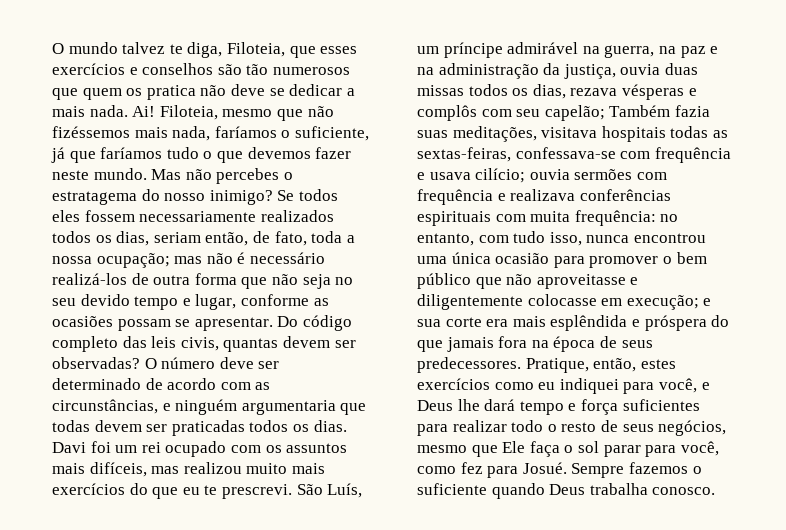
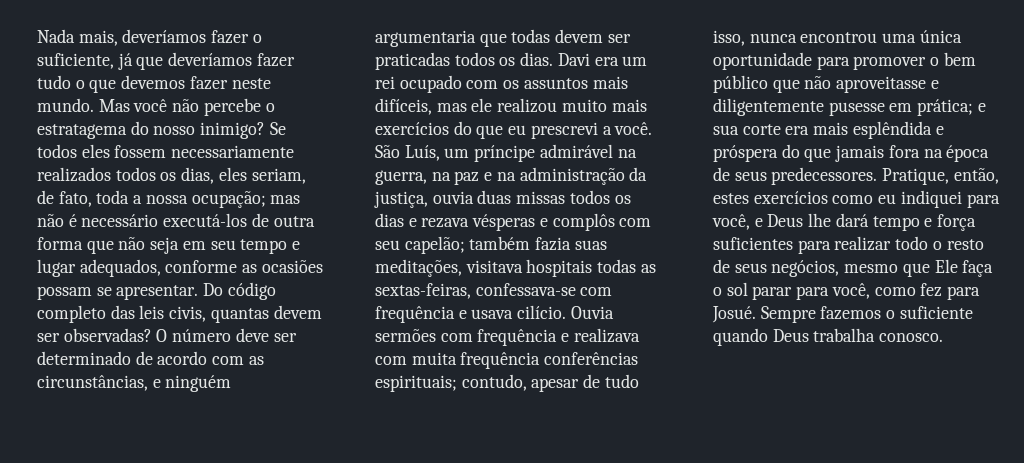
- O mundo talvez te diga, Filoteia, que esses exercícios e conselhos são tão numerosos que quem os pratica não deve se dedicar a mais nada. Ai! Filoteia, mesmo que não fizéssemos mais nada, faríamos o suficiente, já que faríamos tudo o que devemos fazer neste mundo.
+ Nada mais, deveríamos fazer o suficiente, já que deveríamos fazer tudo o que devemos fazer neste mundo.
- Mas não percebes o estratagema do nosso inimigo?
+ Mas você não percebe o estratagema do nosso inimigo?
- Se todos eles fossem necessariamente realizados todos os dias, seriam então, de fato, toda a nossa ocupação; mas não é necessário realizá-los de outra forma que não seja no seu devido tempo e lugar, conforme as ocasiões possam se apresentar.
+ Se todos eles fossem necessariamente realizados todos os dias, eles seriam, de fato, toda a nossa ocupação; mas não é necessário executá-los de outra forma que não seja em seu tempo e lugar adequados, conforme as ocasiões possam se apresentar.
- Davi foi um rei ocupado com os assuntos mais difíceis, mas realizou muito mais exercícios do que eu te prescrevi.
+ Davi era um rei ocupado com os assuntos mais difíceis, mas ele realizou muito mais exercícios do que eu prescrevi a você.
- São Luís, um príncipe admirável na guerra, na paz e na administração da justiça, ouvia duas missas todos os dias, rezava vésperas e complôs com seu capelão;
+ São Luís, um príncipe admirável na guerra, na paz e na administração da justiça, ouvia duas missas todos os dias e rezava vésperas e complôs com seu capelão;
- Também fazia suas meditações, visitava hospitais todas as sextas-feiras, confessava-se com frequência e usava cilício; ouvia sermões com frequência e realizava conferências espirituais com muita frequência: no entanto, com tudo isso, nunca encontrou uma única ocasião para promover o bem público que não aproveitasse e diligentemente colocasse em execução;
+ também fazia suas meditações, visitava hospitais todas as sextas-feiras, confessava-se com frequência e usava cilício. Ouvia sermões com frequência e realizava com muita frequência conferências espirituais; contudo, apesar de tudo isso, nunca encontrou uma única oportunidade para promover o bem público que não aproveitasse e diligentemente pusesse em prática;

